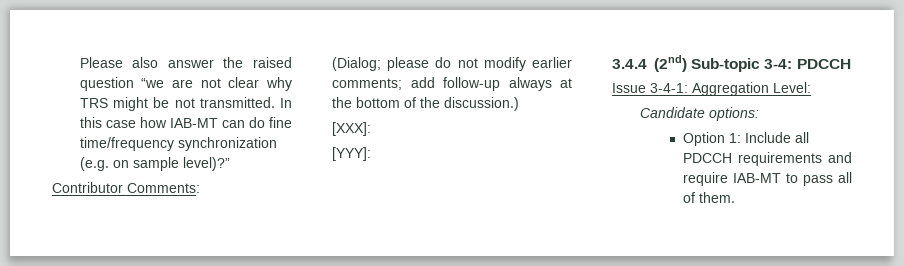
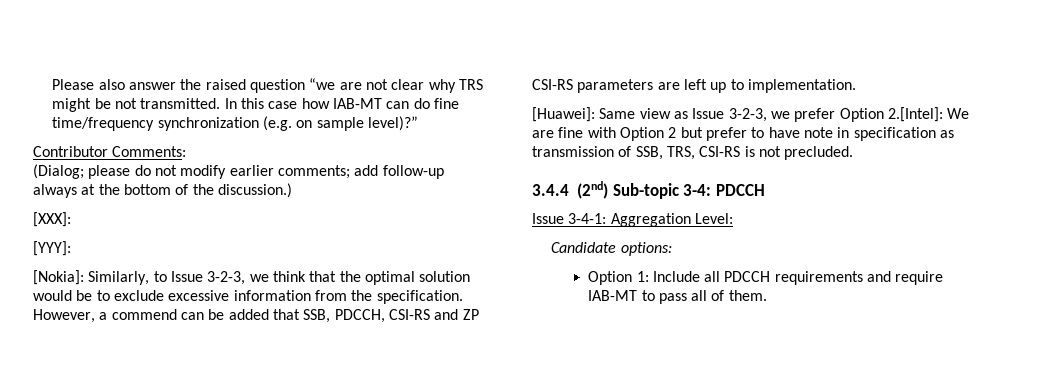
+ [Nokia]: Similarly, to Issue 3-2-3, we think that the optimal solution would be to exclude excessive information from the specification. However, a commend can be added that SSB, PDCCH, CSI-RS and ZP CSI-RS parameters are left up to implementation.
+ [Huawei]: Same view as Issue 3-2-3, we prefer Option 2.[Intel]: We are fine with Option 2 but prefer to have note in specification as transmission of SSB, TRS, CSI-RS is not precluded.

